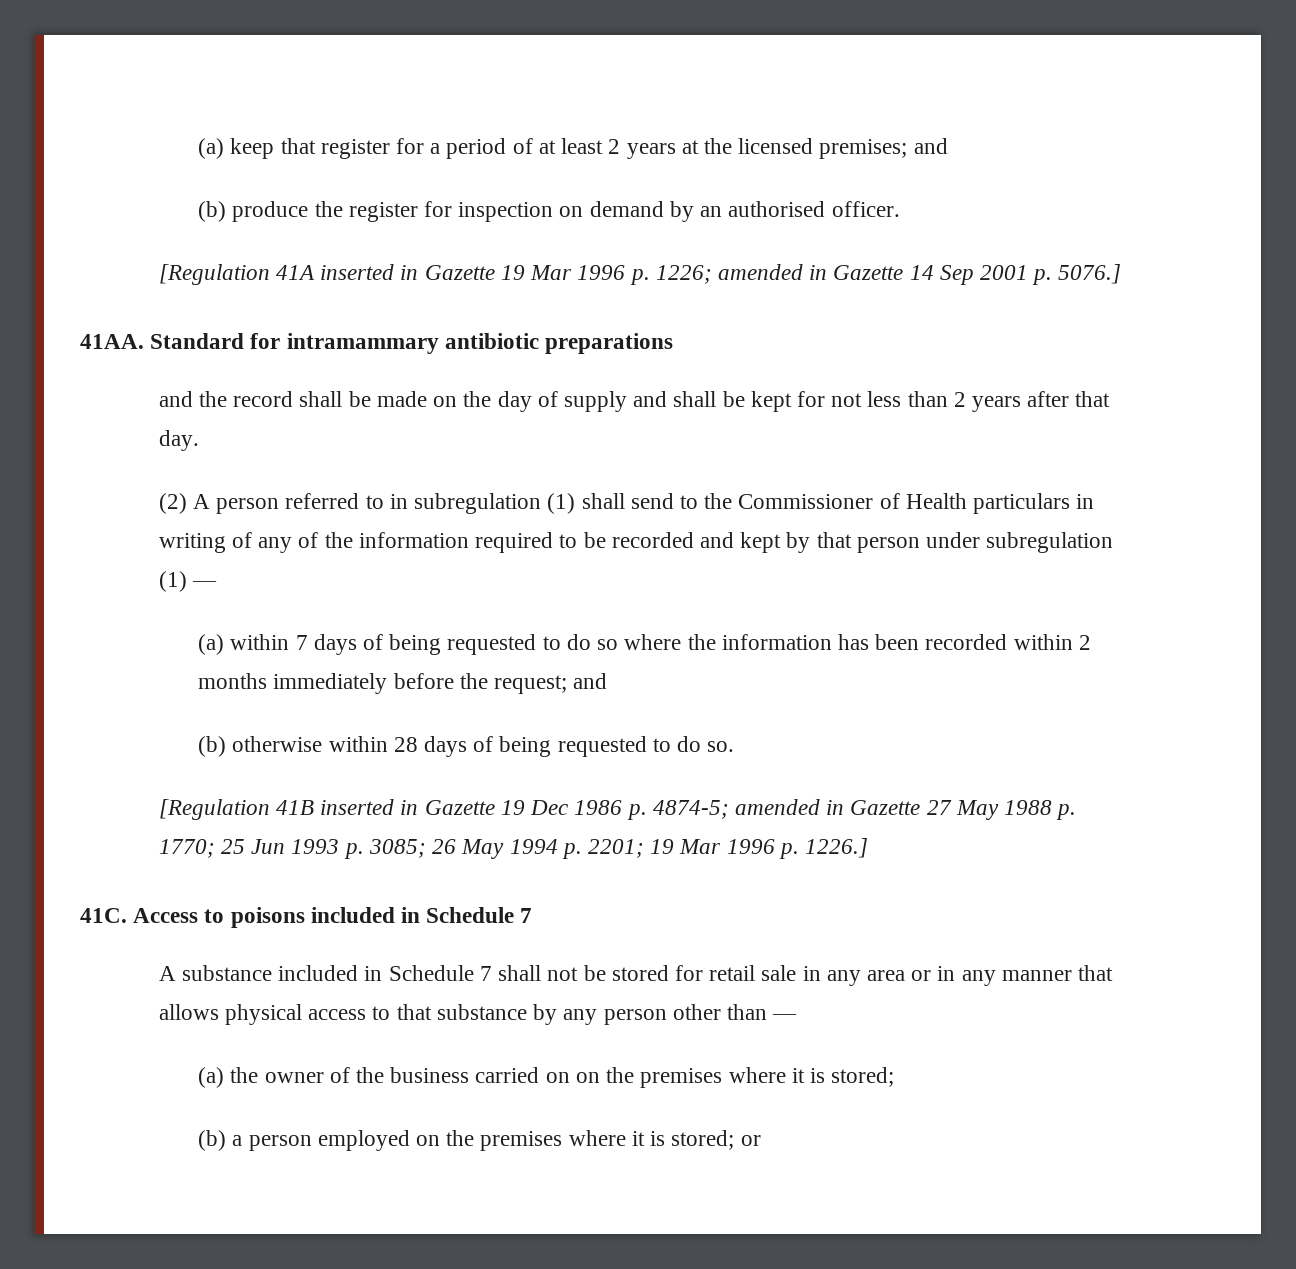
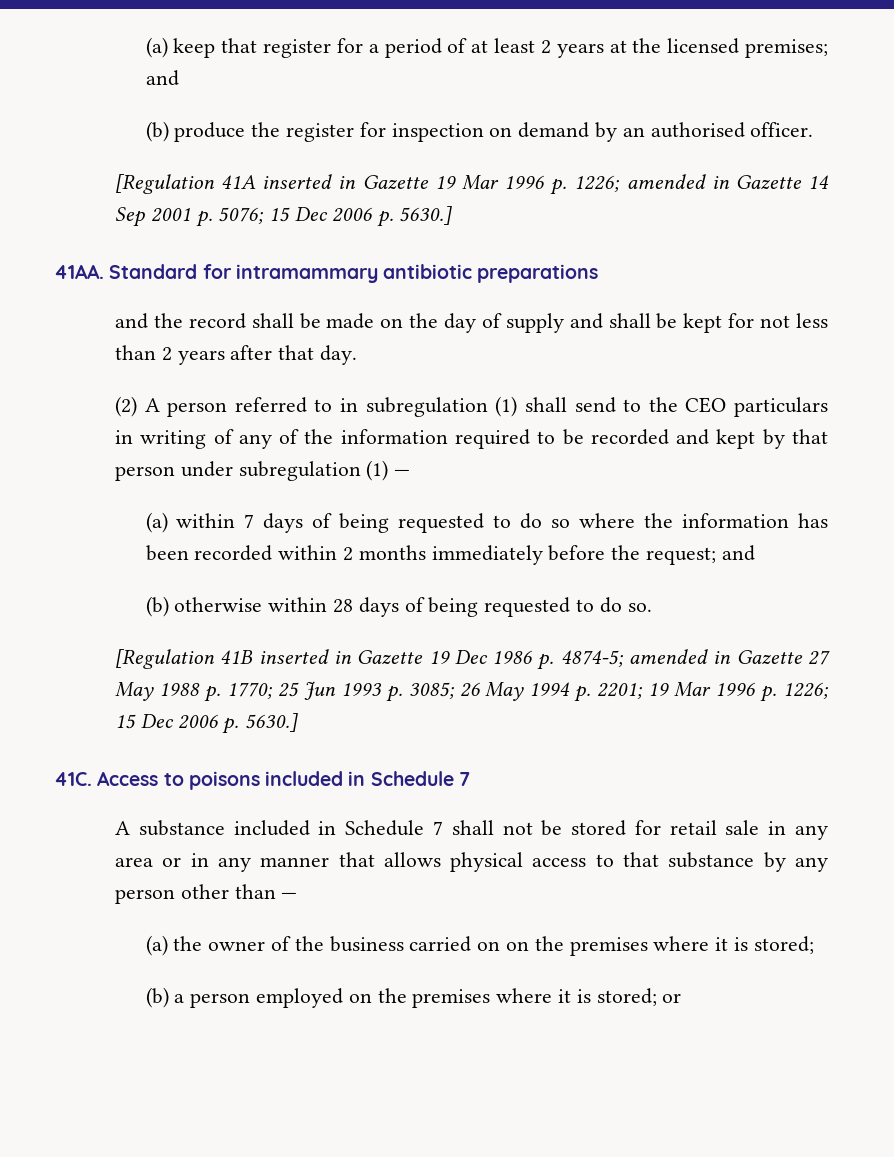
- [Regulation 41A inserted in Gazette 19 Mar 1996 p. 1226; amended in Gazette 14 Sep 2001 p. 5076.]
+ [Regulation 41A inserted in Gazette 19 Mar 1996 p. 1226; amended in Gazette 14 Sep 2001 p. 5076; 15 Dec 2006 p. 5630.]
- (2) A person referred to in subregulation (1) shall send to the Commissioner of Health particulars in writing of any of the information required to be recorded and kept by that person under subregulation (1) —
+ (2) A person referred to in subregulation (1) shall send to the CEO particulars in writing of any of the information required to be recorded and kept by that person under subregulation (1) —
- [Regulation 41B inserted in Gazette 19 Dec 1986 p. 4874-5; amended in Gazette 27 May 1988 p. 1770; 25 Jun 1993 p. 3085; 26 May 1994 p. 2201; 19 Mar 1996 p. 1226.]
+ [Regulation 41B inserted in Gazette 19 Dec 1986 p. 4874-5; amended in Gazette 27 May 1988 p. 1770; 25 Jun 1993 p. 3085; 26 May 1994 p. 2201; 19 Mar 1996 p. 1226; 15 Dec 2006 p. 5630.]

